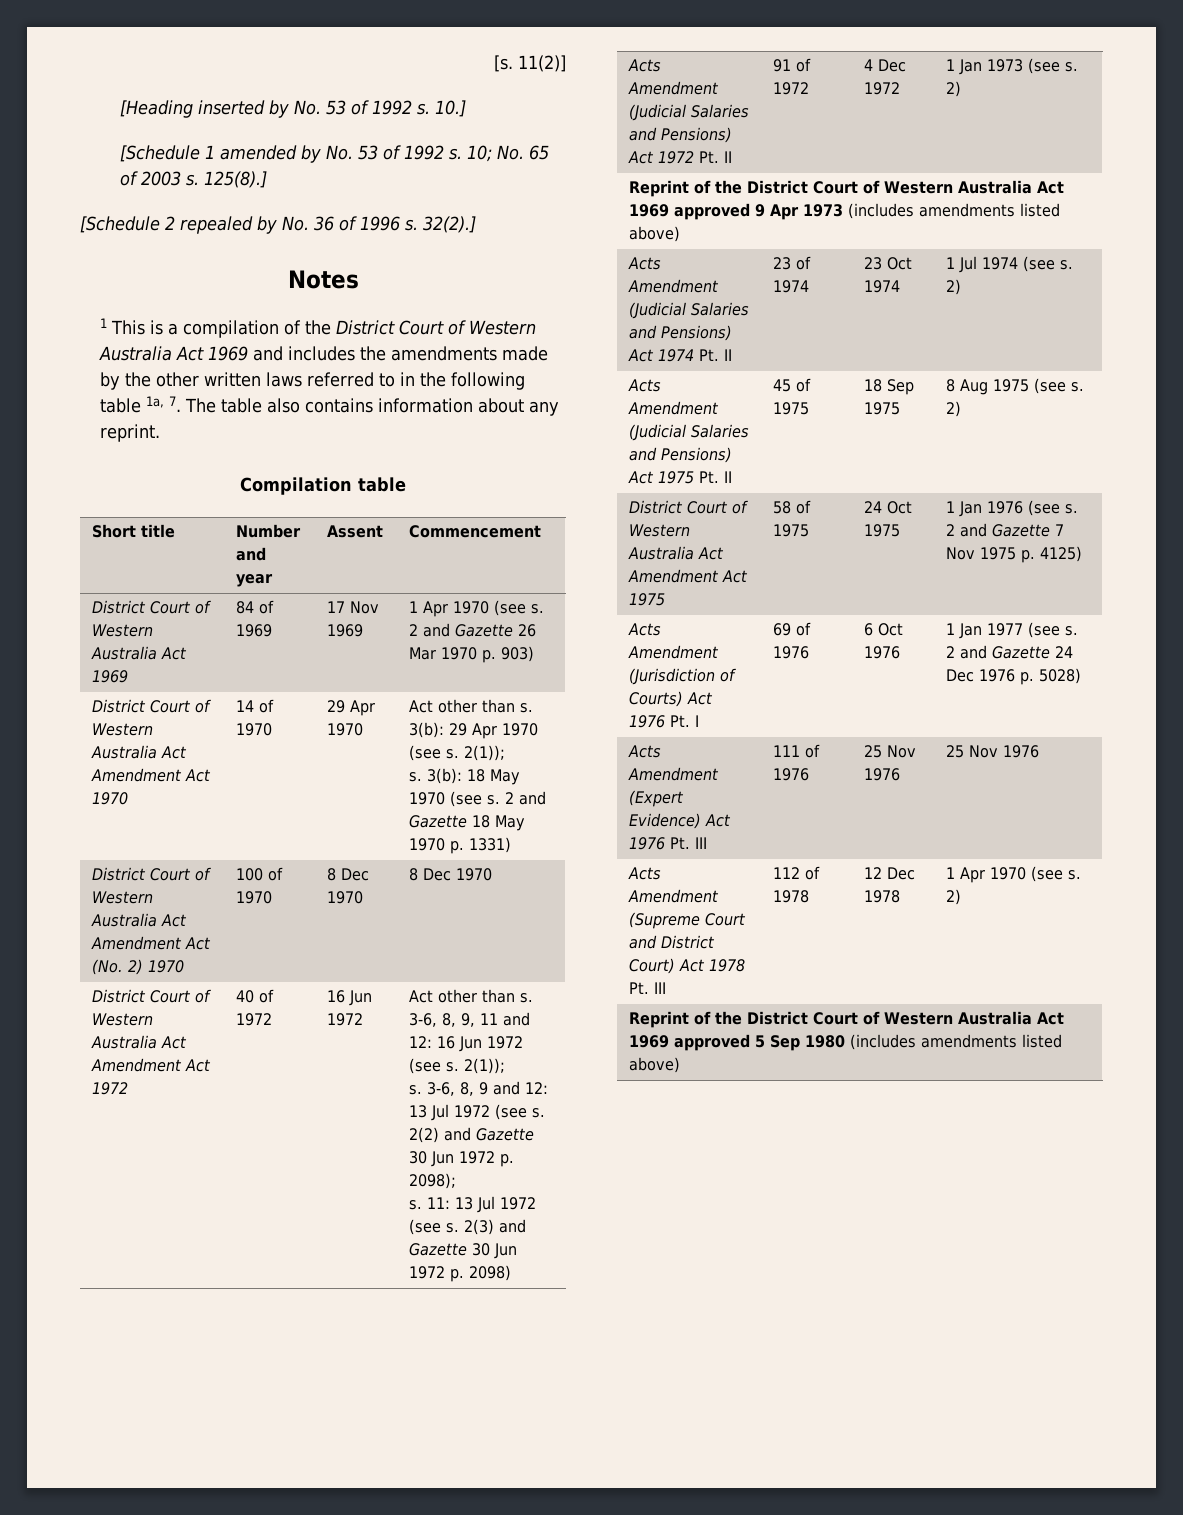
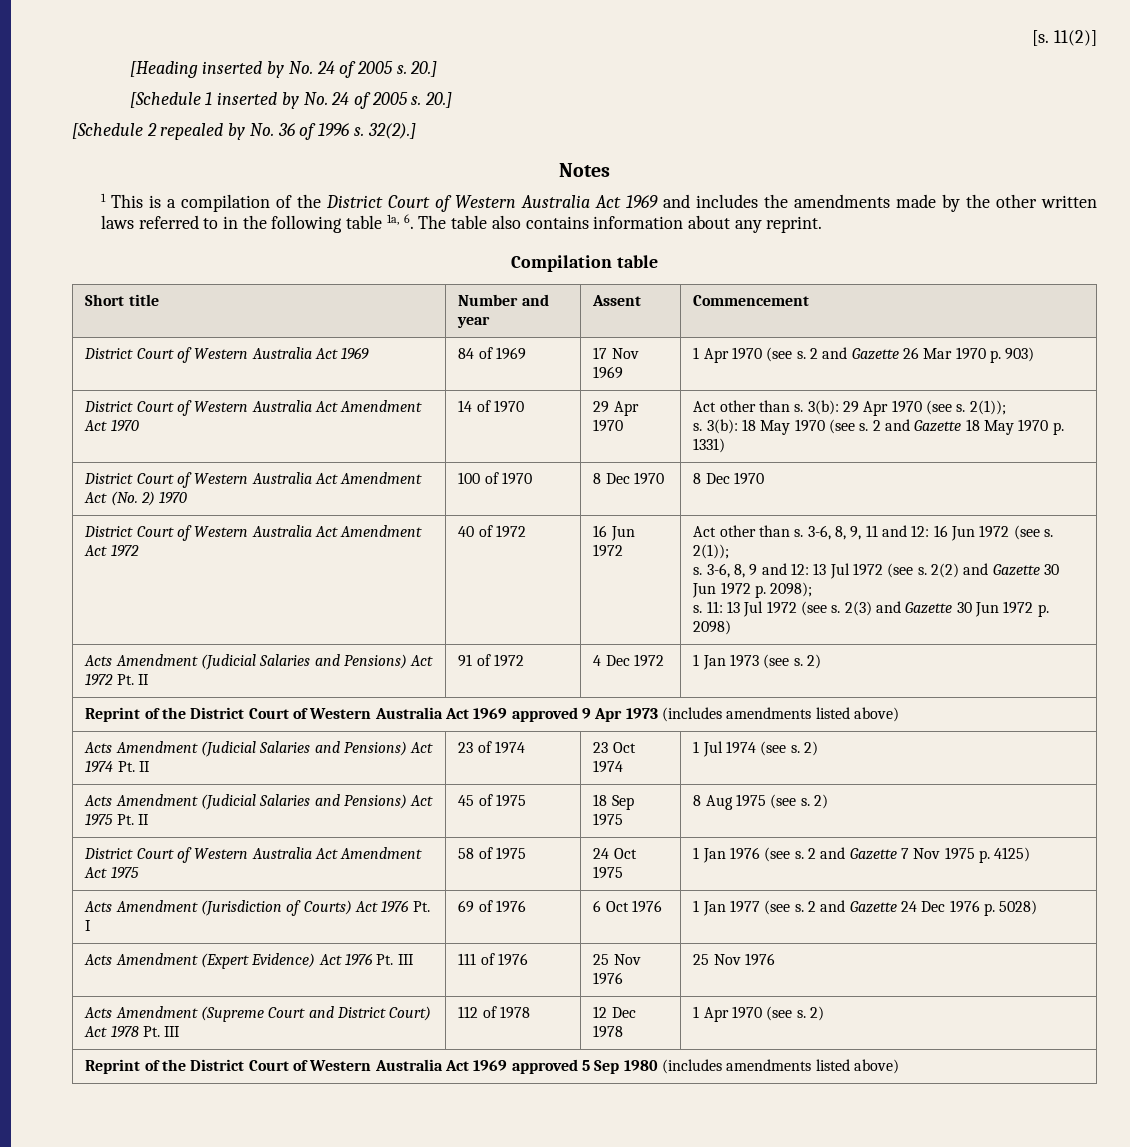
- [Heading inserted by No. 53 of 1992 s. 10.]
+ [Heading inserted by No. 24 of 2005 s. 20.]
- [Schedule 1 amended by No. 53 of 1992 s. 10; No. 65 of 2003 s. 125(8).]
+ [Schedule 1 inserted by No. 24 of 2005 s. 20.]
- 1 This is a compilation of the District Court of Western Australia Act 1969 and includes the amendments made by the other written laws referred to in the following table 1a, 7. The table also contains information about any reprint.
+ 1 This is a compilation of the District Court of Western Australia Act 1969 and includes the amendments made by the other written laws referred to in the following table 1a, 6. The table also contains information about any reprint.

